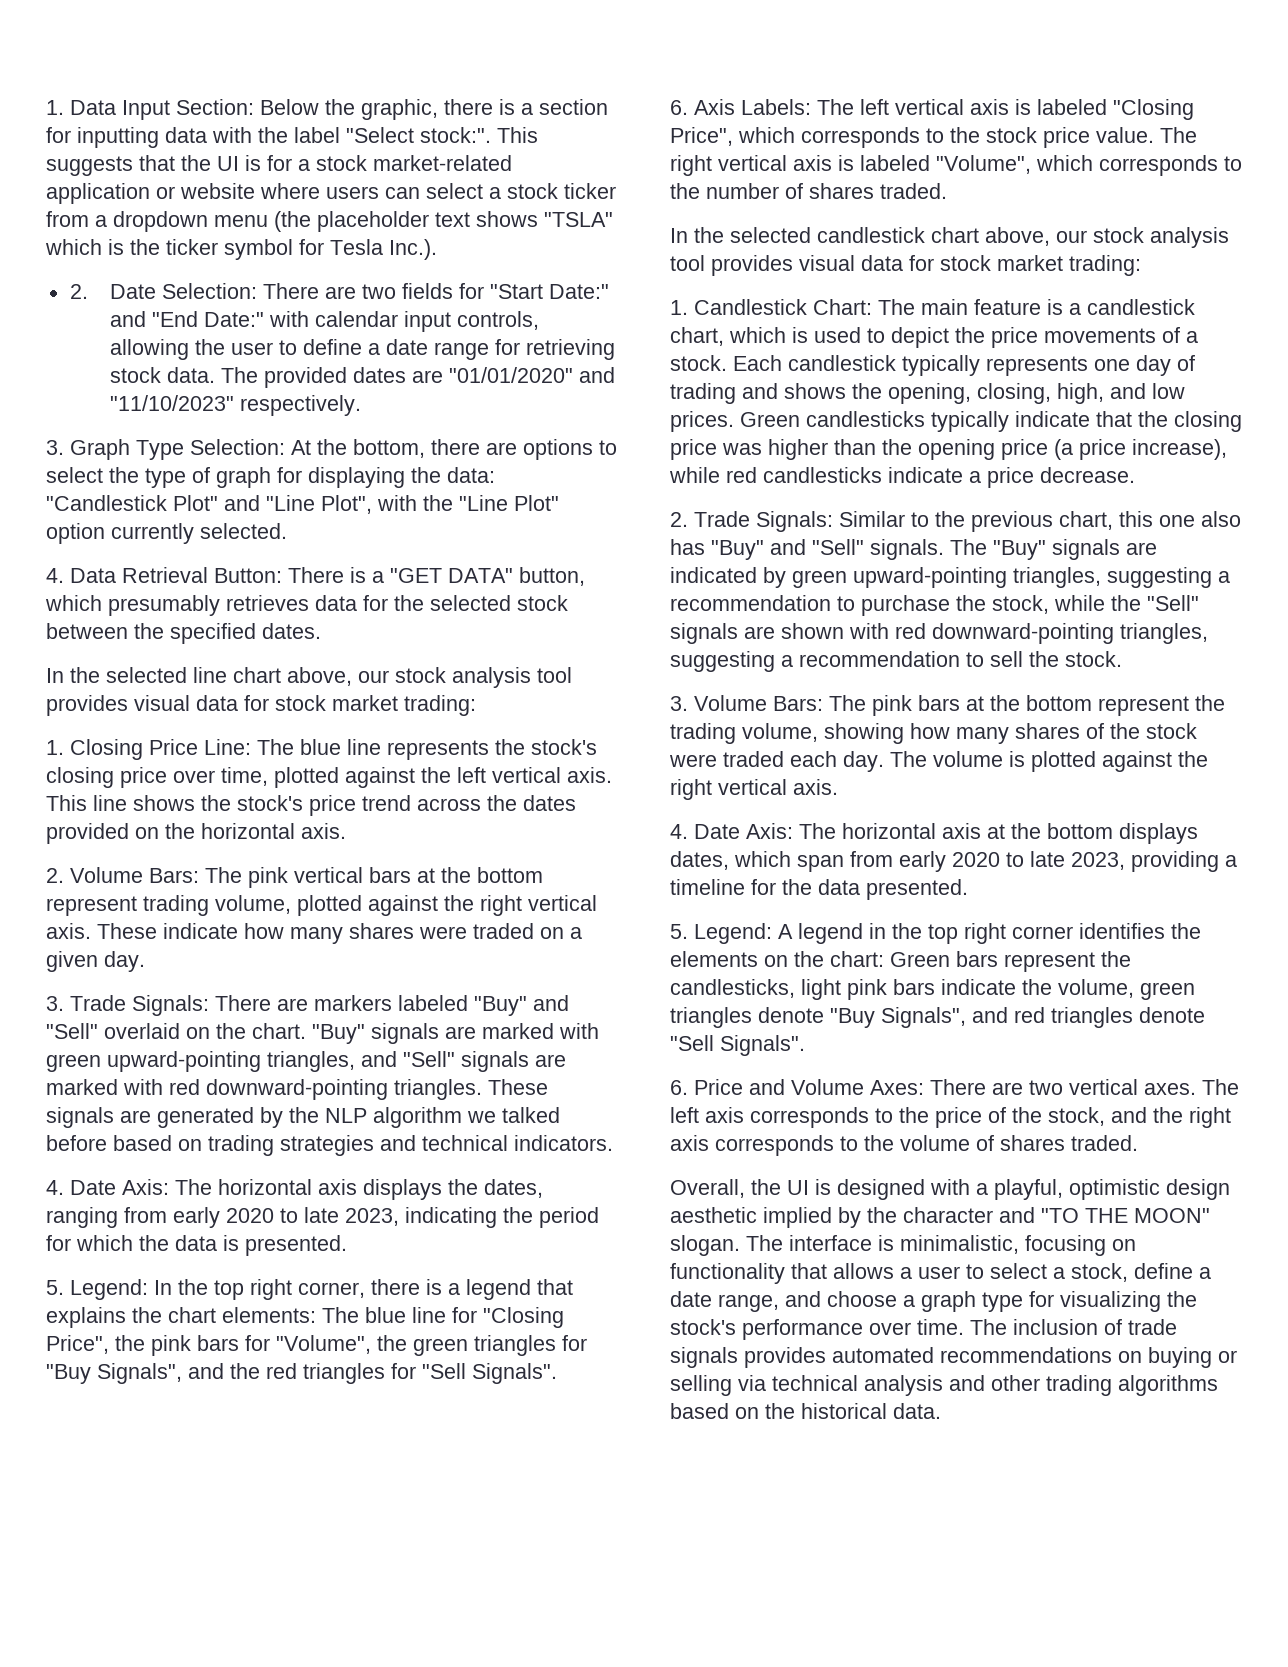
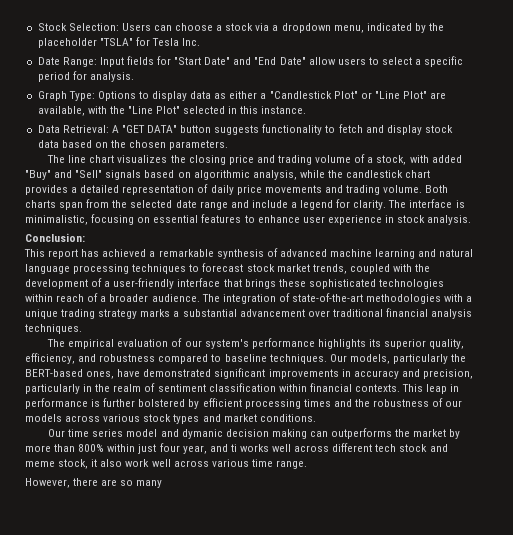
- 1. Data Input Section: Below the graphic, there is a section for inputting data with the label "Select stock:". This suggests that the UI is for a stock market-related application or website where users can select a stock ticker from a dropdown menu (the placeholder text shows "TSLA" which is the ticker symbol for Tesla Inc.).
- 2. Date Selection: There are two fields for "Start Date:" and "End Date:" with calendar input controls, allowing the user to define a date range for retrieving stock data. The provided dates are "01/01/2020" and "11/10/2023" respectively.
- 3. Graph Type Selection: At the bottom, there are options to select the type of graph for displaying the data: "Candlestick Plot" and "Line Plot", with the "Line Plot" option currently selected.
- 4. Data Retrieval Button: There is a "GET DATA" button, which presumably retrieves data for the selected stock between the specified dates.
- In the selected line chart above, our stock analysis tool provides visual data for stock market trading:
- 1. Closing Price Line: The blue line represents the stock's closing price over time, plotted against the left vertical axis. This line shows the stock's price trend across the dates provided on the horizontal axis.
- 2. Volume Bars: The pink vertical bars at the bottom represent trading volume, plotted against the right vertical axis. These indicate how many shares were traded on a given day.
- 3. Trade Signals: There are markers labeled "Buy" and "Sell" overlaid on the chart. "Buy" signals are marked with green upward-pointing triangles, and "Sell" signals are marked with red downward-pointing triangles. These signals are generated by the NLP algorithm we talked before based on trading strategies and technical indicators.
- 4. Date Axis: The horizontal axis displays the dates, ranging from early 2020 to late 2023, indicating the period for which the data is presented.
- 5. Legend: In the top right corner, there is a legend that explains the chart elements: The blue line for "Closing Price", the pink bars for "Volume", the green triangles for "Buy Signals", and the red triangles for "Sell Signals".
- 6. Axis Labels: The left vertical axis is labeled "Closing Price", which corresponds to the stock price value. The right vertical axis is labeled "Volume", which corresponds to the number of shares traded.
- In the selected candlestick chart above, our stock analysis tool provides visual data for stock market trading:
- 1. Candlestick Chart: The main feature is a candlestick chart, which is used to depict the price movements of a stock. Each candlestick typically represents one day of trading and shows the opening, closing, high, and low prices. Green candlesticks typically indicate that the closing price was higher than the opening price (a price increase), while red candlesticks indicate a price decrease.
- 2. Trade Signals: Similar to the previous chart, this one also has "Buy" and "Sell" signals. The "Buy" signals are indicated by green upward-pointing triangles, suggesting a recommendation to purchase the stock, while the "Sell" signals are shown with red downward-pointing triangles, suggesting a recommendation to sell the stock.
- 3. Volume Bars: The pink bars at the bottom represent the trading volume, showing how many shares of the stock were traded each day. The volume is plotted against the right vertical axis.
- 4. Date Axis: The horizontal axis at the bottom displays dates, which span from early 2020 to late 2023, providing a timeline for the data presented.
- 5. Legend: A legend in the top right corner identifies the elements on the chart: Green bars represent the candlesticks, light pink bars indicate the volume, green triangles denote "Buy Signals", and red triangles denote "Sell Signals".
- 6. Price and Volume Axes: There are two vertical axes. The left axis corresponds to the price of the stock, and the right axis corresponds to the volume of shares traded.
- Overall, the UI is designed with a playful, optimistic design aesthetic implied by the character and "TO THE MOON" slogan.
+ Stock Selection: Users can choose a stock via a dropdown menu, indicated by the placeholder "TSLA" for Tesla Inc.
+ Date Range: Input fields for "Start Date" and "End Date" allow users to select a specific period for analysis.
+ Graph Type: Options to display data as either a "Candlestick Plot" or "Line Plot" are available, with the "Line Plot" selected in this instance.
+ Data Retrieval: A "GET DATA" button suggests functionality to fetch and display stock data based on the chosen parameters.
+ The line chart visualizes the closing price and trading volume of a stock, with added "Buy" and "Sell" signals based on algorithmic analysis, while the candlestick chart provides a detailed representation of daily price movements and trading volume. Both charts span from the selected date range and include a legend for clarity.
- The interface is minimalistic, focusing on functionality that allows a user to select a stock, define a date range, and choose a graph type for visualizing the stock's performance over time. The inclusion of trade signals provides automated recommendations on buying or selling via technical analysis and other trading algorithms based on the historical data.
+ The interface is minimalistic, focusing on essential features to enhance user experience in stock analysis.
+ Conclusion:
+ This report has achieved a remarkable synthesis of advanced machine learning and natural language processing techniques to forecast stock market trends, coupled with the development of a user-friendly interface that brings these sophisticated technologies within reach of a broader audience. The integration of state-of-the-art methodologies with a unique trading strategy marks a substantial advancement over traditional financial analysis techniques.
+ The empirical evaluation of our system's performance highlights its superior quality, efficiency, and robustness compared to baseline techniques. Our models, particularly the BERT-based ones, have demonstrated significant improvements in accuracy and precision, particularly in the realm of sentiment classification within financial contexts. This leap in performance is further bolstered by efficient processing times and the robustness of our models across various stock types and market conditions.
+ Our time series model and dymanic decision making can outperforms the market by more than 800% within just four year, and ti works well across different tech stock and meme stock, it also work well across various time range.
+ However, there are so many

